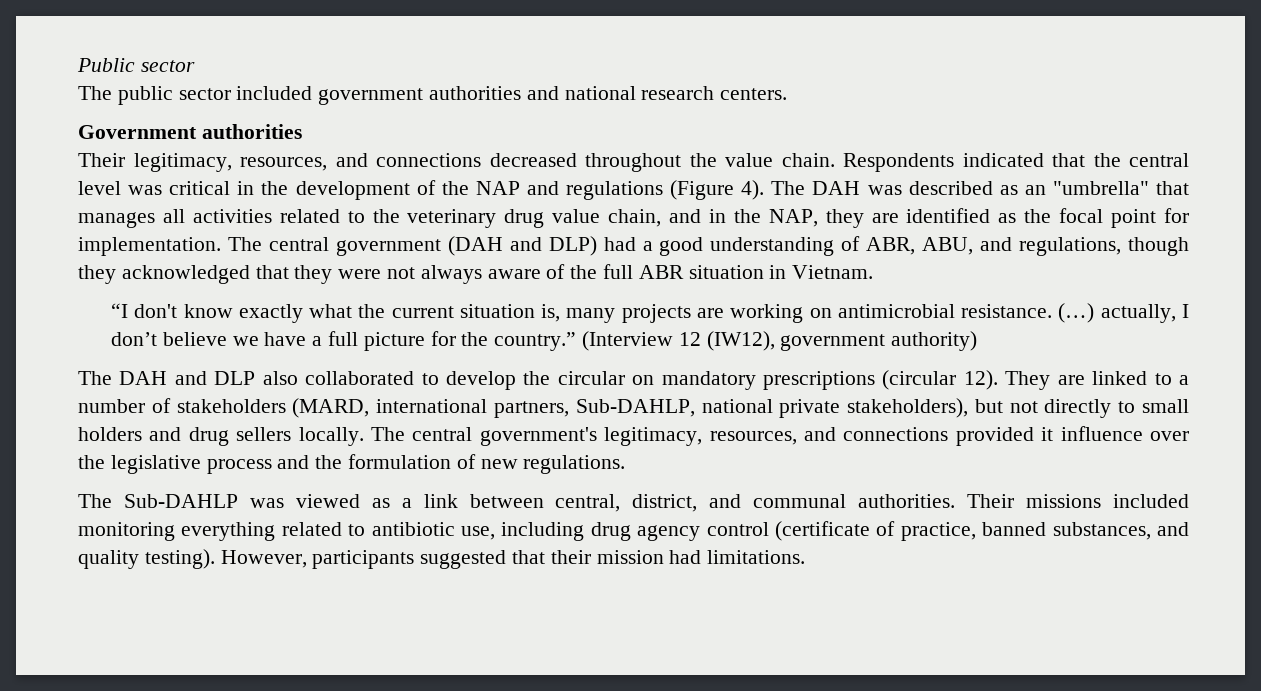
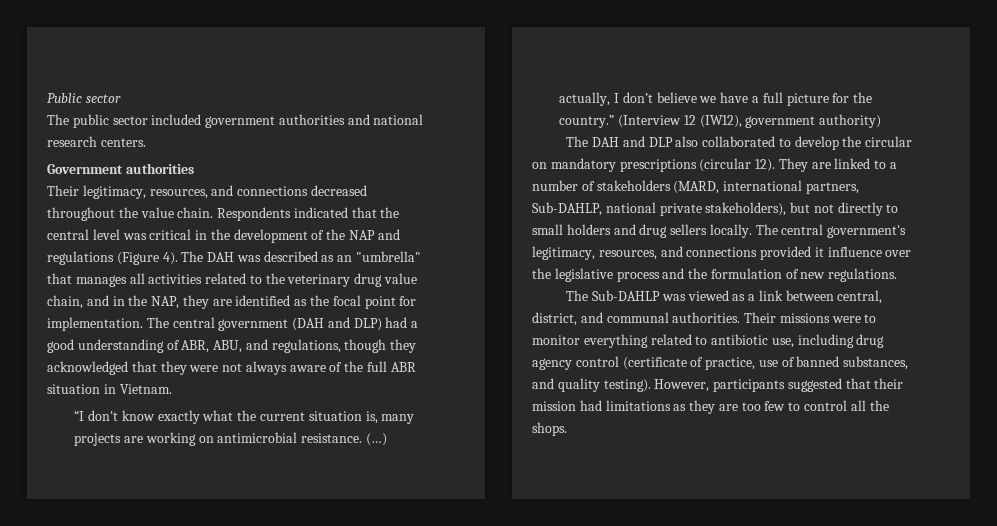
- Their missions included monitoring everything related to antibiotic use, including drug agency control (certificate of practice, banned substances, and quality testing).
+ Their missions were to monitor everything related to antibiotic use, including drug agency control (certificate of practice, use of banned substances, and quality testing).
- However, participants suggested that their mission had limitations.
+ However, participants suggested that their mission had limitations as they are too few to control all the shops.

